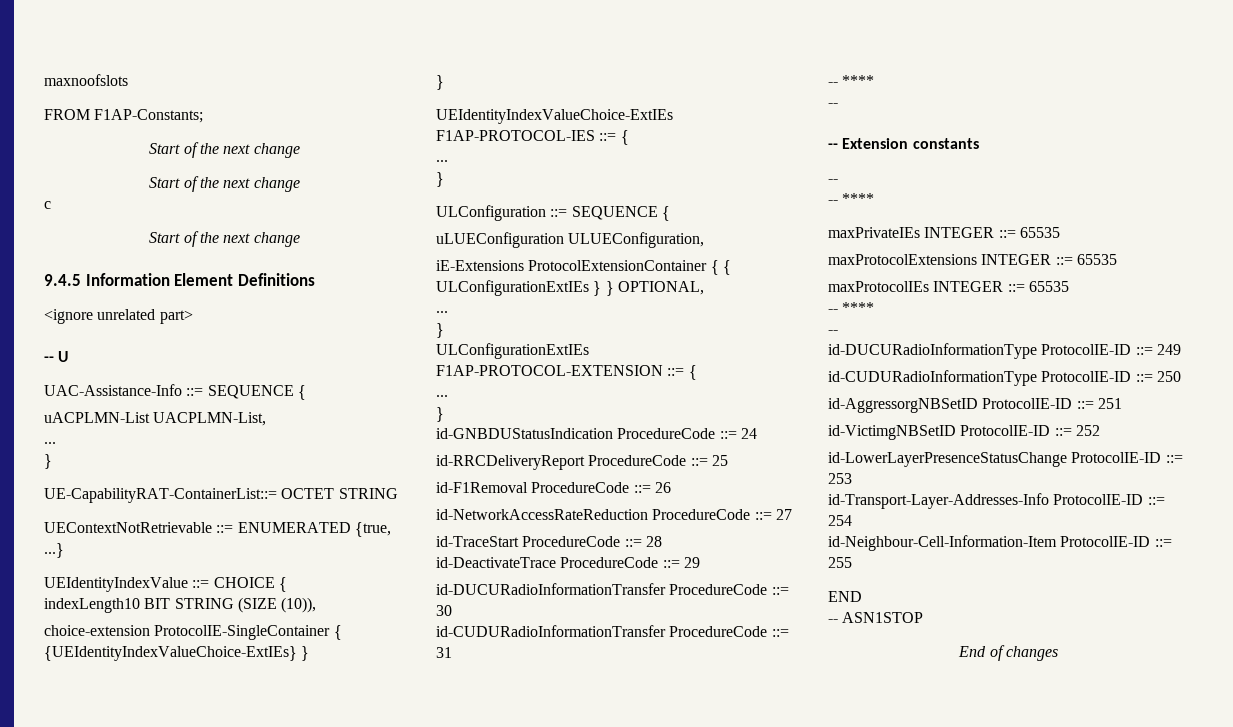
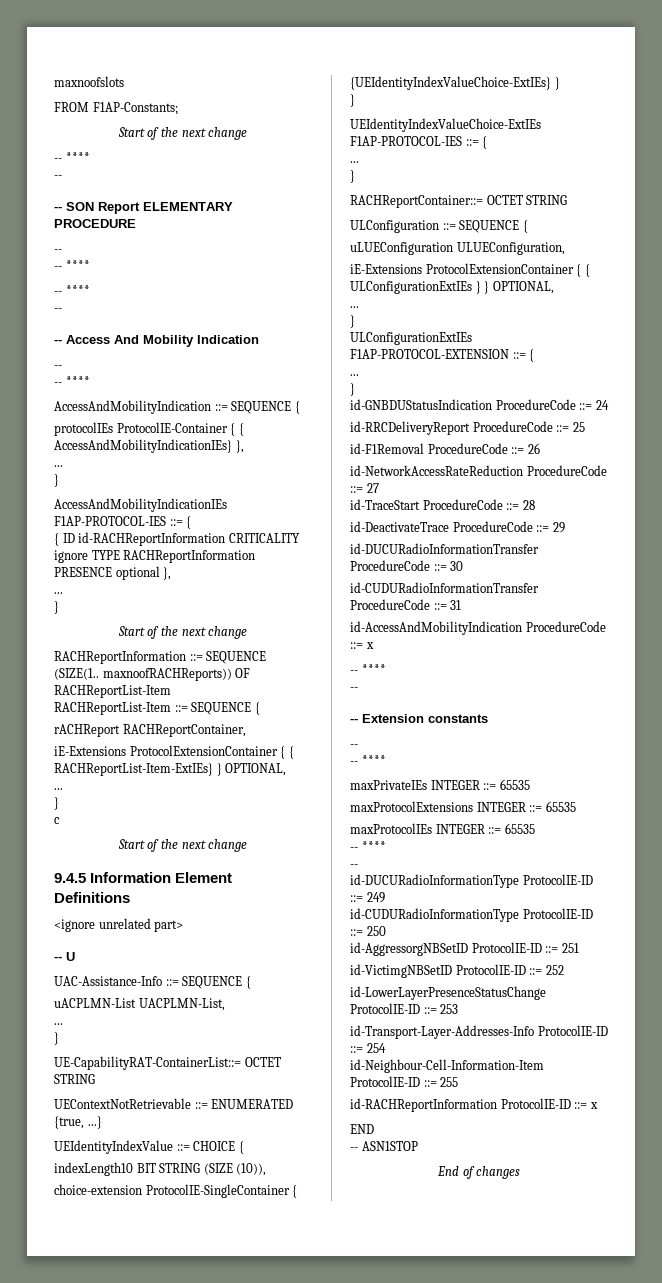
  FROM F1AP-Constants;
  Start of the next change
+ -- ****
+ --
+ -- SON Report ELEMENTARY PROCEDURE
+ --
+ -- ****
+ -- ****
+ --
+ -- Access And Mobility Indication
+ --
+ -- ****
+ AccessAndMobilityIndication ::= SEQUENCE {
+ protocolIEs ProtocolIE-Container { { AccessAndMobilityIndicationIEs} },
+ ...
+ }
+ AccessAndMobilityIndicationIEs F1AP-PROTOCOL-IES ::= {
+ { ID id-RACHReportInformation CRITICALITY ignore TYPE RACHReportInformation PRESENCE optional },
+ ...
+ }
  Start of the next change
+ RACHReportInformation ::= SEQUENCE (SIZE(1.. maxnoofRACHReports)) OF RACHReportList-Item
+ RACHReportList-Item ::= SEQUENCE {
+ rACHReport RACHReportContainer,
+ iE-Extensions ProtocolExtensionContainer { { RACHReportList-Item-ExtIEs} } OPTIONAL,
+ ...
+ }
+ RACHReportContainer::= OCTET STRING
+ id-AccessAndMobilityIndication ProcedureCode ::= x
+ id-RACHReportInformation ProtocolIE-ID ::= x

